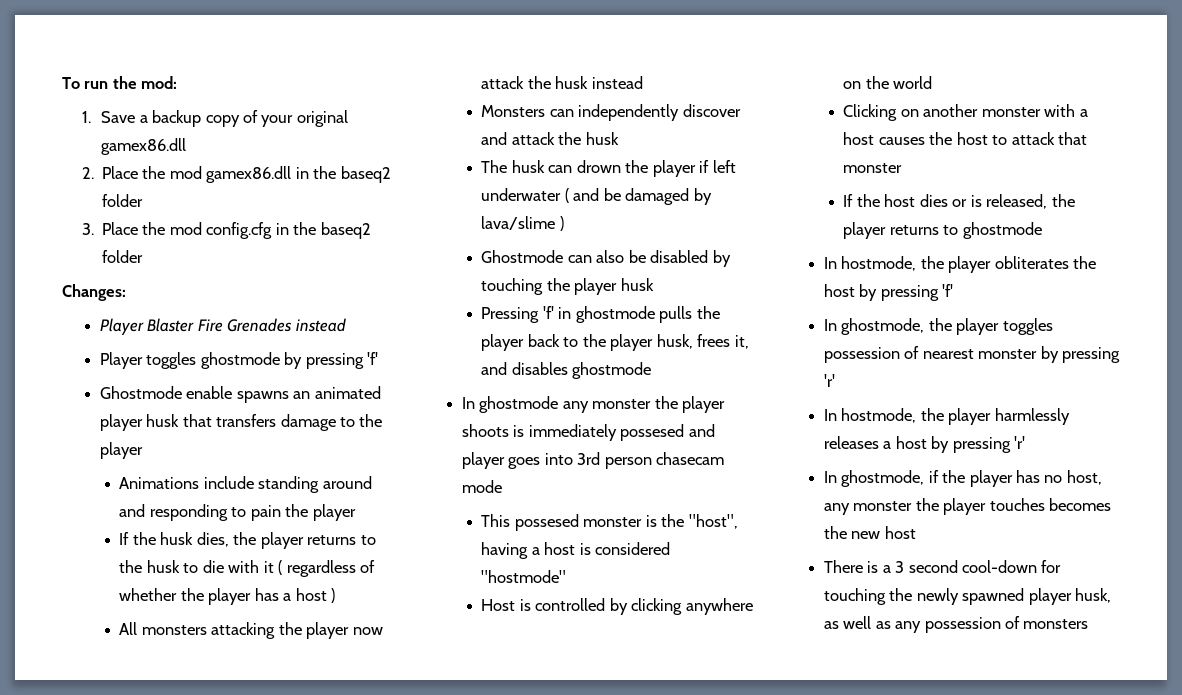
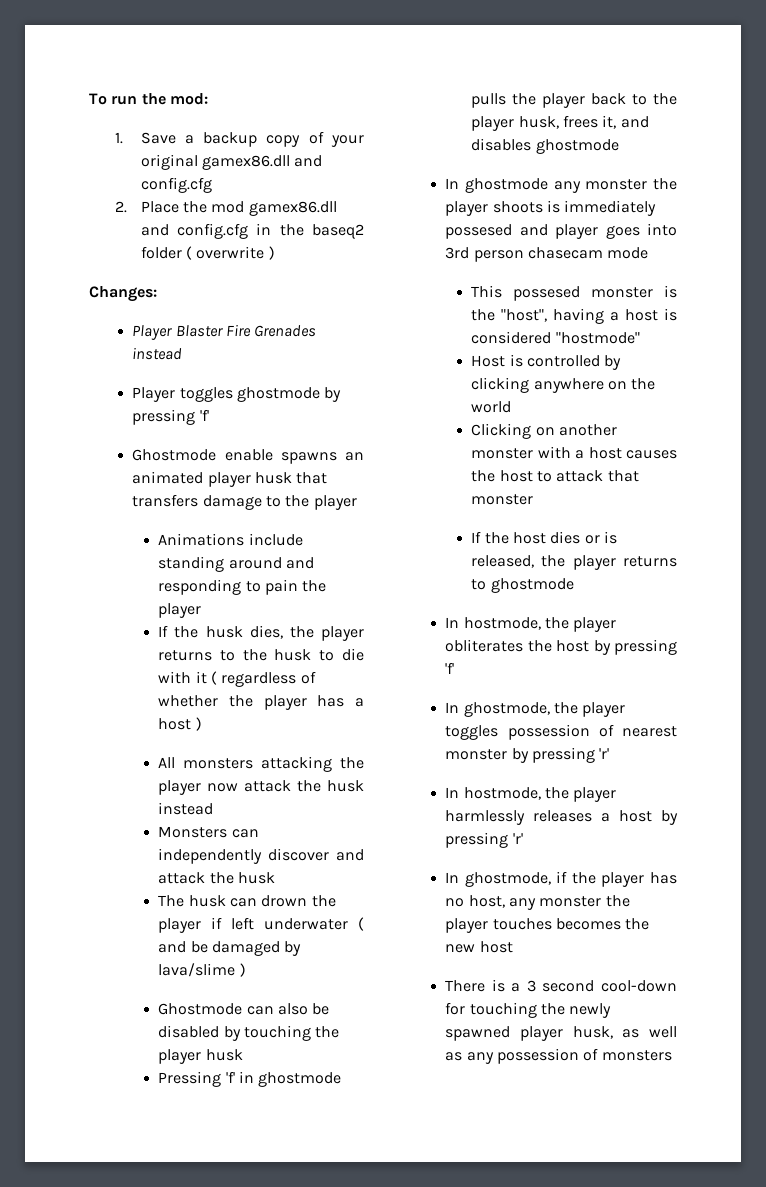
- 1. Save a backup copy of your original gamex86.dll
+ 1. Save a backup copy of your original gamex86.dll and config.cfg
- 2. Place the mod gamex86.dll in the baseq2 folder
- 3. Place the mod config.cfg in the baseq2 folder
+ 2. Place the mod gamex86.dll and config.cfg in the baseq2 folder ( overwrite )

